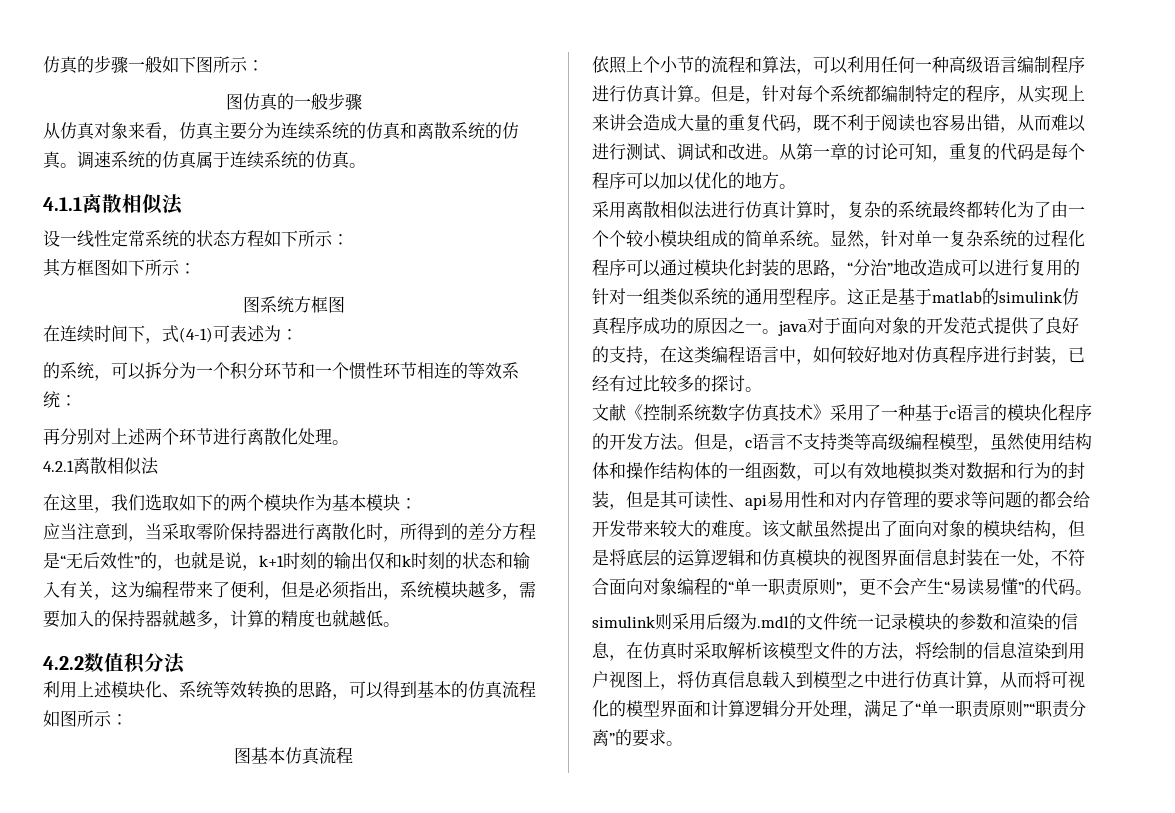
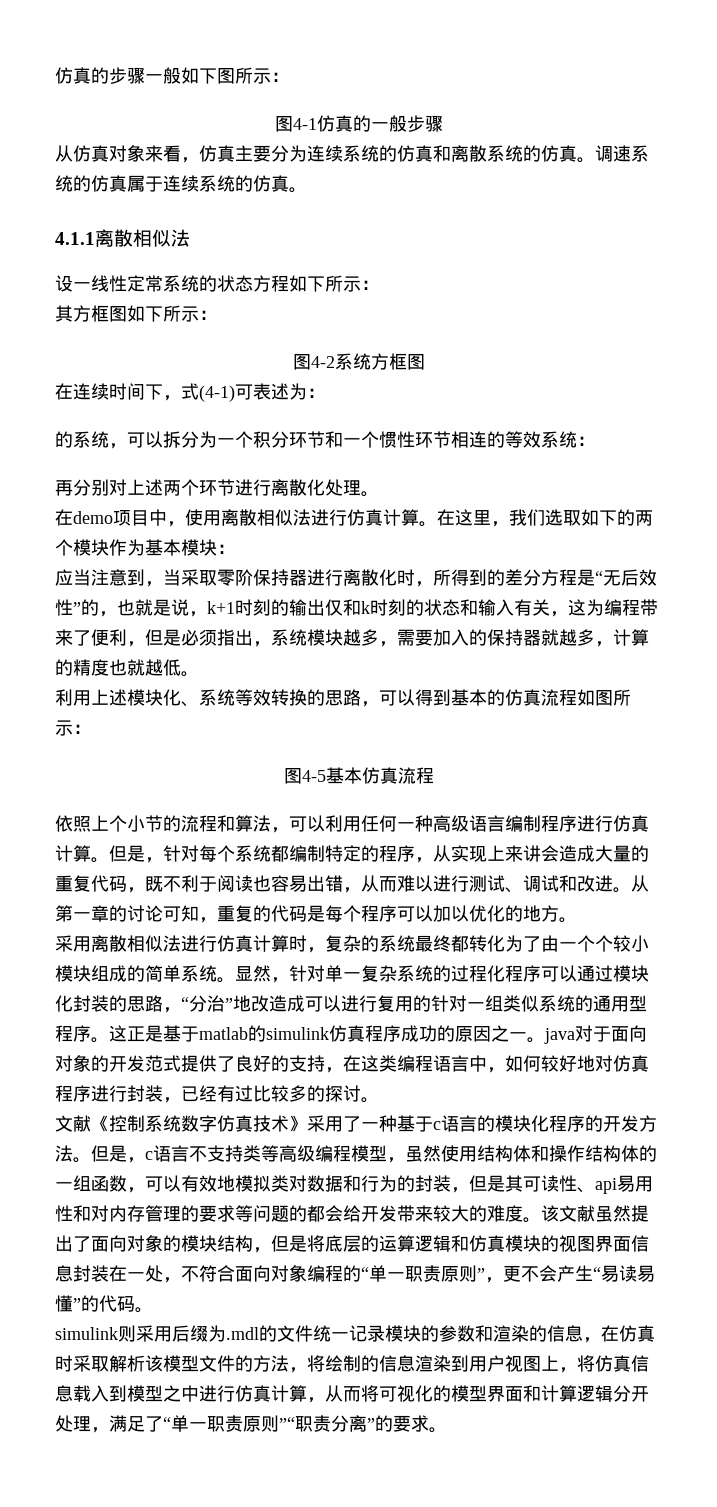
- 图仿真的一般步骤
+ 图4-1仿真的一般步骤
- 图系统方框图
+ 图4-2系统方框图
- 4.2.1离散相似法
- 在这里，我们选取如下的两个模块作为基本模块：
+ 在demo项目中，使用离散相似法进行仿真计算。在这里，我们选取如下的两个模块作为基本模块：
- 4.2.2数值积分法
- 图基本仿真流程
+ 图4-5基本仿真流程

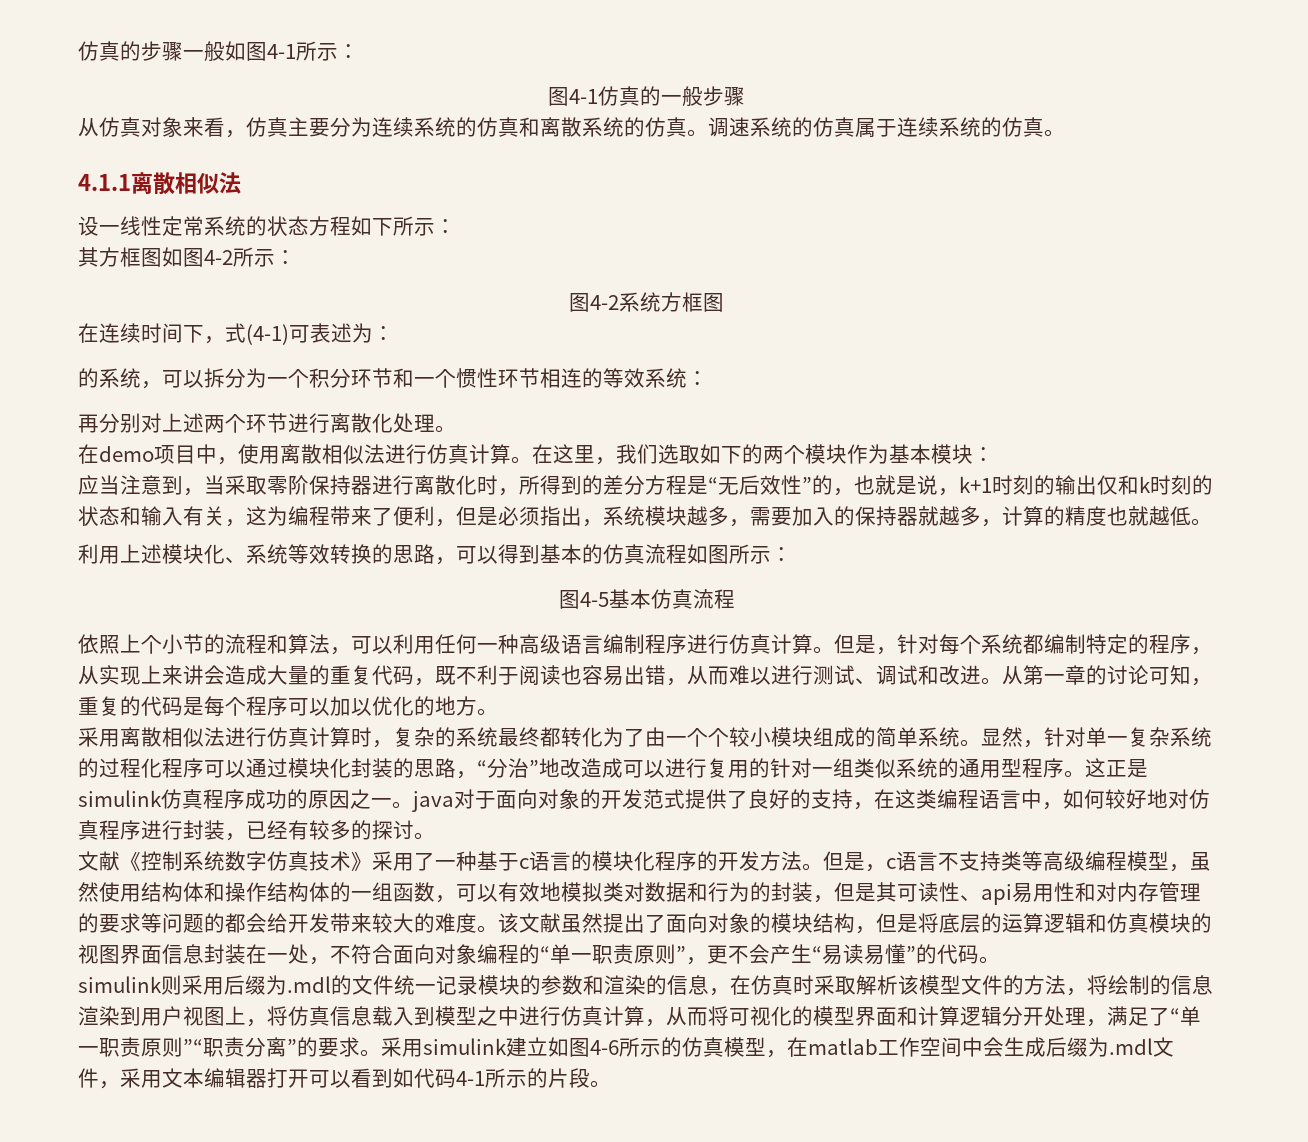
- 仿真的步骤一般如下图所示：
+ 仿真的步骤一般如图4-1所示：
- 其方框图如下所示：
+ 其方框图如图4-2所示：
- 这正是基于matlab的simulink仿真程序成功的原因之一。java对于面向对象的开发范式提供了良好的支持，在这类编程语言中，如何较好地对仿真程序进行封装，已经有过比较多的探讨。
+ 这正是simulink仿真程序成功的原因之一。java对于面向对象的开发范式提供了良好的支持，在这类编程语言中，如何较好地对仿真程序进行封装，已经有较多的探讨。
+ 采用simulink建立如图4-6所示的仿真模型，在matlab工作空间中会生成后缀为.mdl文件，采用文本编辑器打开可以看到如代码4-1所示的片段。

